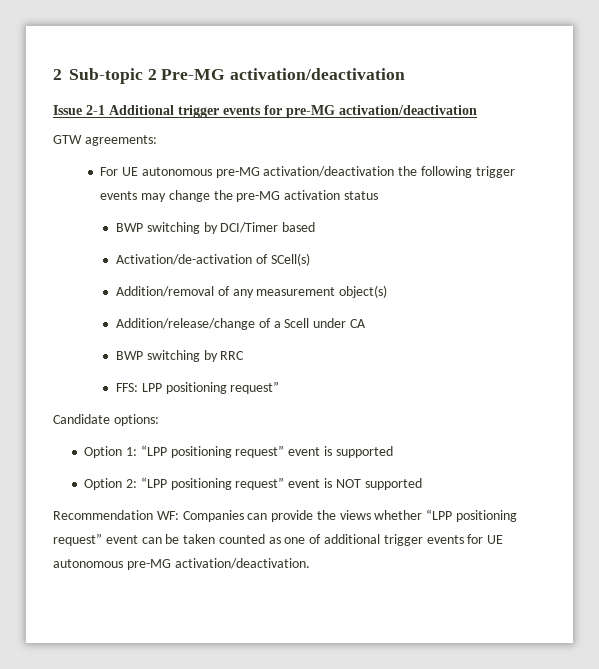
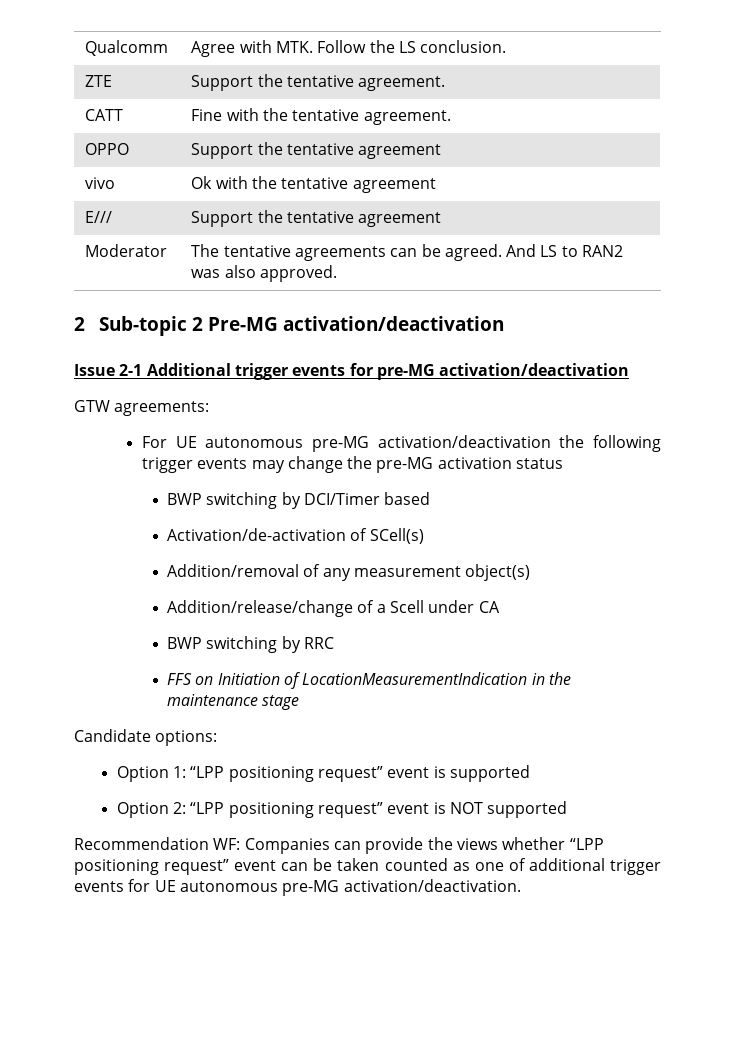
+ Qualcomm | Agree with MTK. Follow the LS conclusion.
+ ZTE | Support the tentative agreement.
+ CATT | Fine with the tentative agreement.
+ OPPO | Support the tentative agreement
+ vivo | Ok with the tentative agreement
+ E/// | Support the tentative agreement
+ Moderator | The tentative agreements can be agreed. And LS to RAN2 was also approved.
- FFS: LPP positioning request”
+ FFS on Initiation of LocationMeasurementIndication in the maintenance stage

